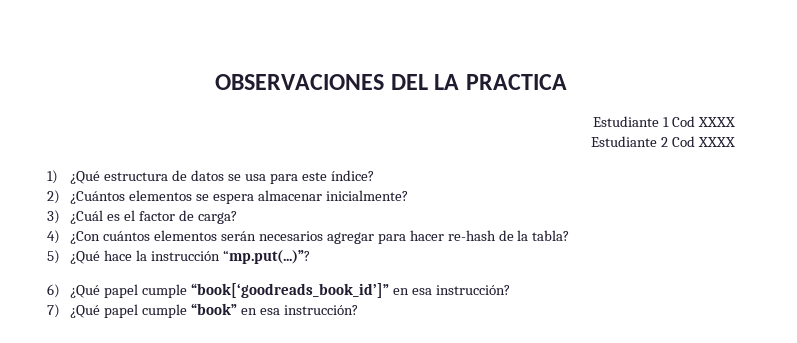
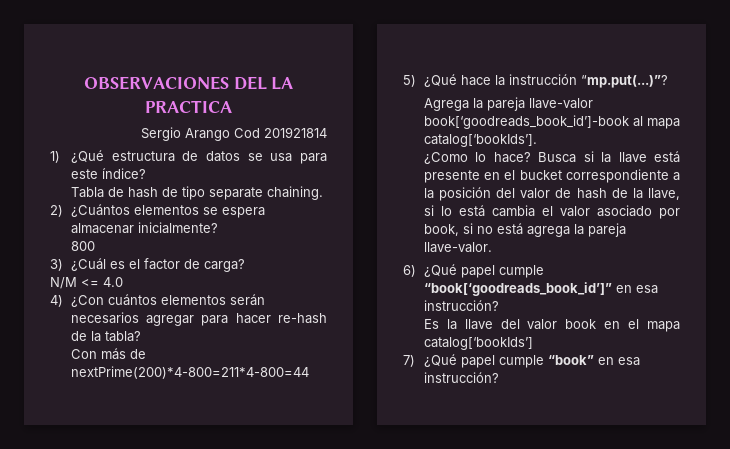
- Estudiante 1 Cod XXXX
- Estudiante 2 Cod XXXX
+ Sergio Arango Cod 201921814
+ Tabla de hash de tipo separate chaining.
+ 800
+ N/M <= 4.0
+ Con más de nextPrime(200)*4-800=211*4-800=44
+ Agrega la pareja llave-valor book[‘goodreads_book_id’]-book al mapa catalog[‘bookIds’].
+ ¿Como lo hace? Busca si la llave está presente en el bucket correspondiente a la posición del valor de hash de la llave, si lo está cambia el valor asociado por book, si no está agrega la pareja llave-valor.
+ Es la llave del valor book en el mapa catalog[‘bookIds’]

